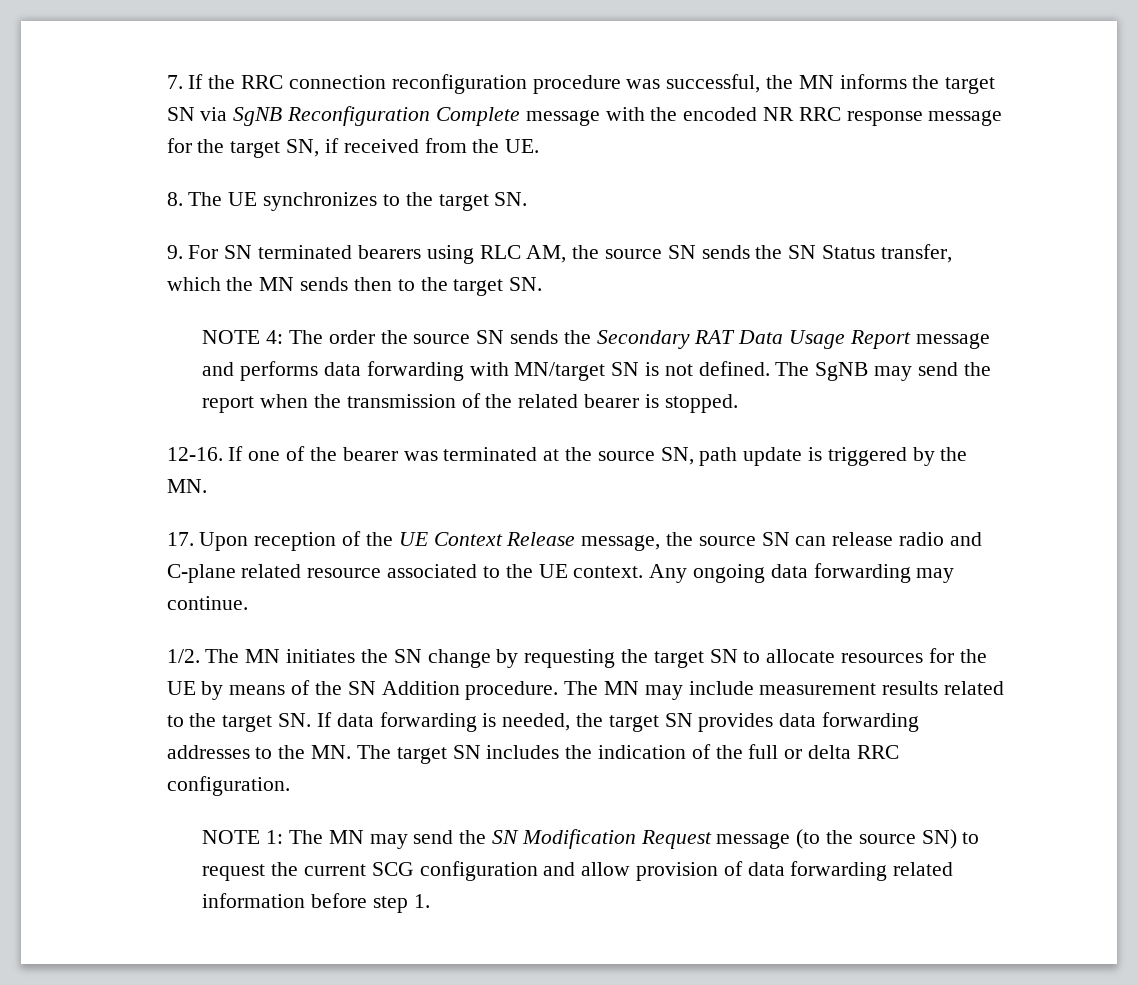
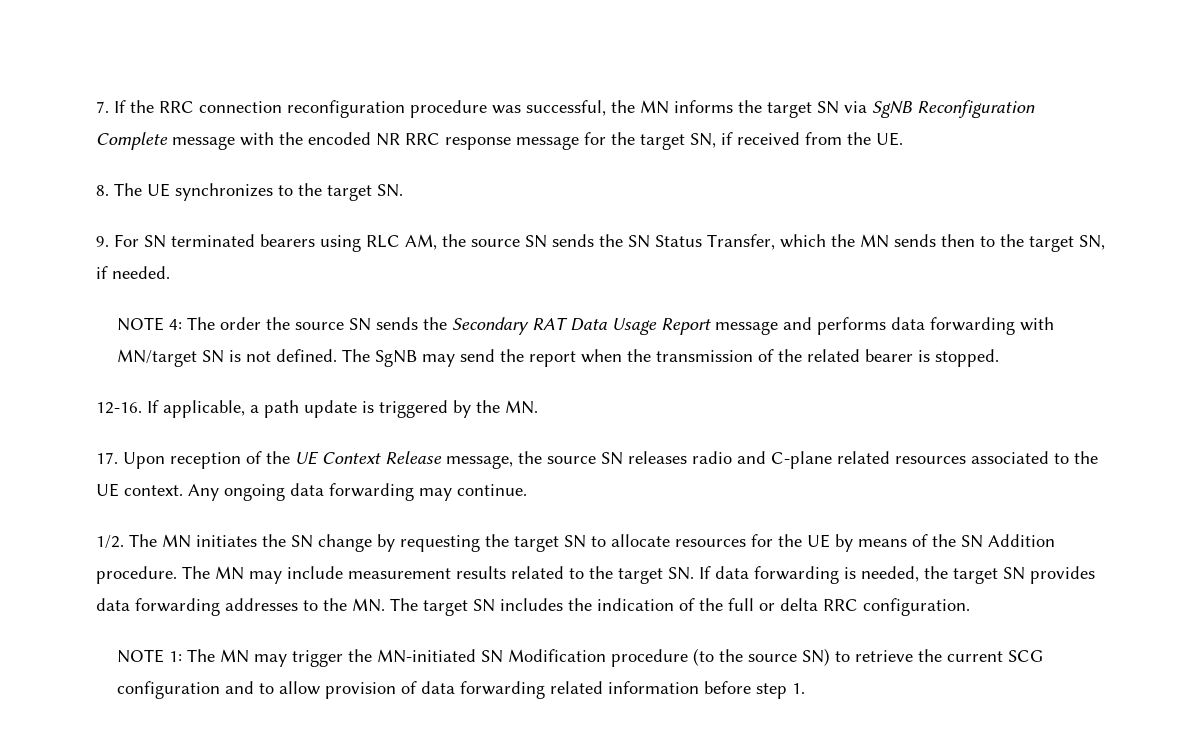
- 9. For SN terminated bearers using RLC AM, the source SN sends the SN Status transfer, which the MN sends then to the target SN.
+ 9. For SN terminated bearers using RLC AM, the source SN sends the SN Status Transfer, which the MN sends then to the target SN, if needed.
- If one of the bearer was terminated at the source SN, path update is triggered by the MN.
+ If applicable, a path update is triggered by the MN.
- 17. Upon reception of the UE Context Release message, the source SN can release radio and C-plane related resource associated to the UE context.
+ 17. Upon reception of the UE Context Release message, the source SN releases radio and C-plane related resources associated to the UE context.
- NOTE 1: The MN may send the SN Modification Request message (to the source SN) to request the current SCG configuration and allow provision of data forwarding related information before step 1.
+ NOTE 1: The MN may trigger the MN-initiated SN Modification procedure (to the source SN) to retrieve the current SCG configuration and to allow provision of data forwarding related information before step 1.

